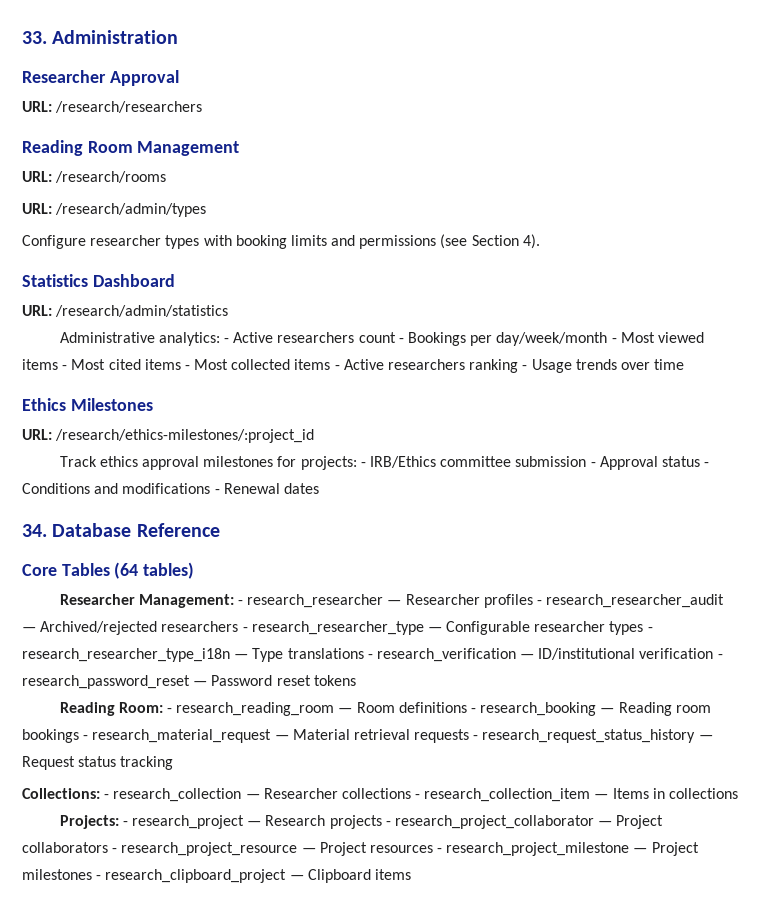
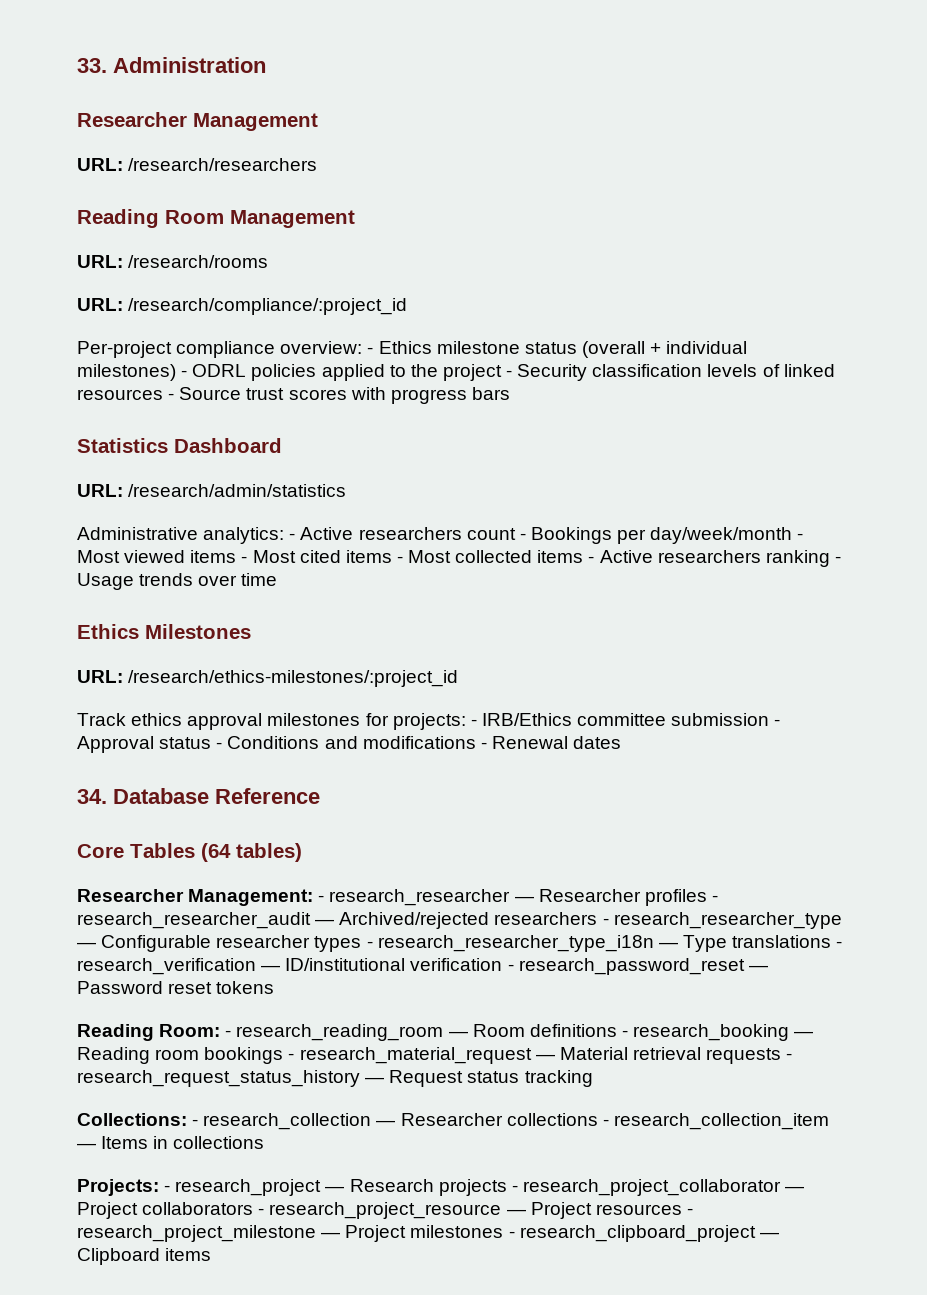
- Researcher Approval
+ Researcher Management
- URL: /research/admin/types
- Configure researcher types with booking limits and permissions (see Section 4).
+ URL: /research/compliance/:project_id
+ Per-project compliance overview: - Ethics milestone status (overall + individual milestones) - ODRL policies applied to the project - Security classification levels of linked resources - Source trust scores with progress bars

